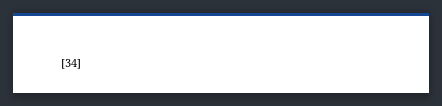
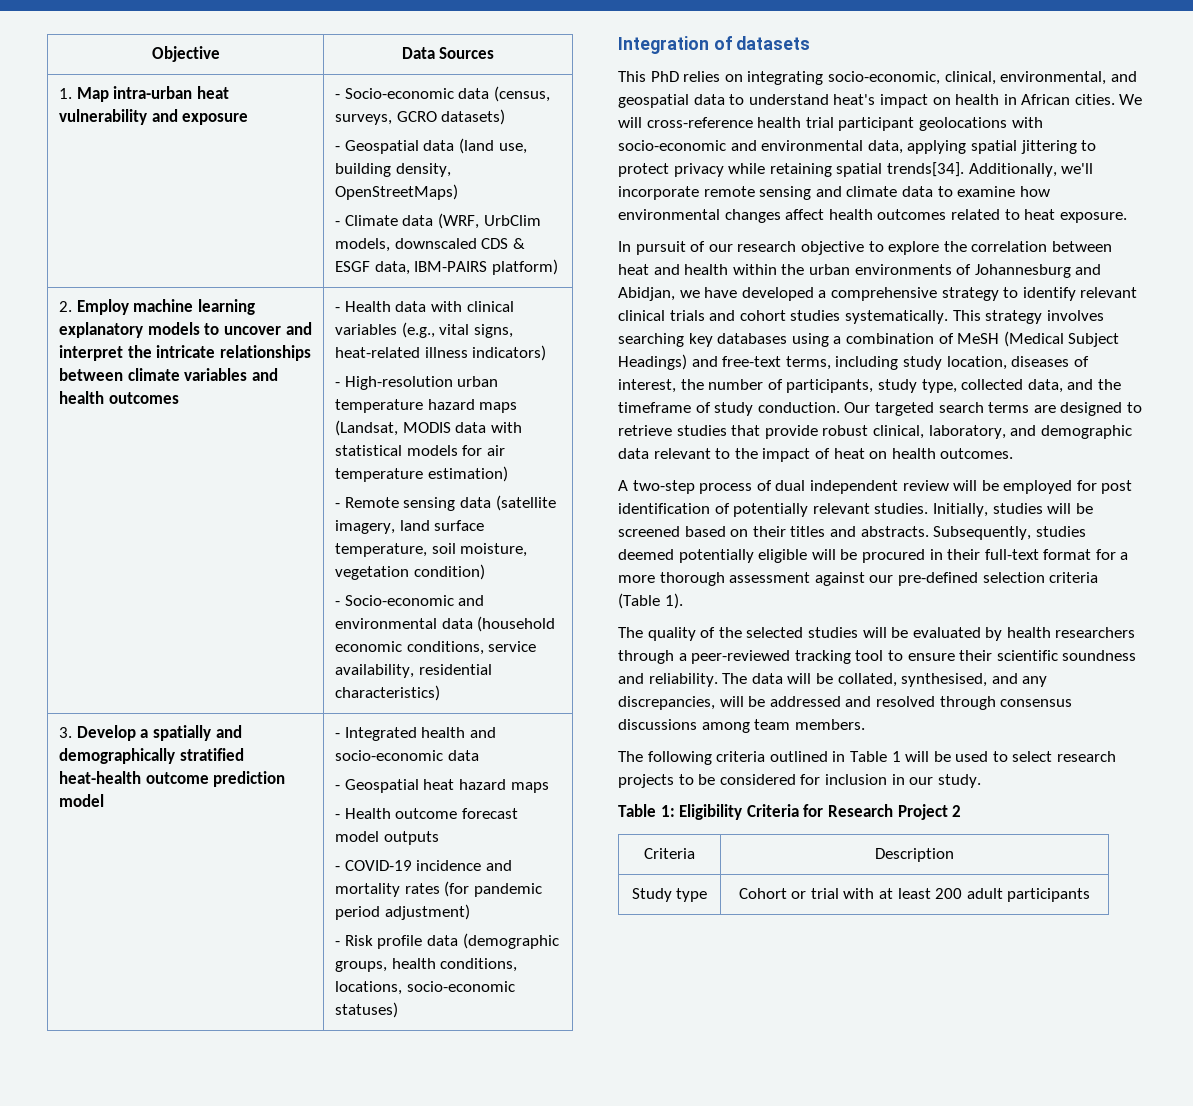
- [34]
+ Objective | Data Sources
+ 1. Map intra-urban heat vulnerability and exposure | - Socio-economic data (census, surveys, GCRO datasets)
+ - Geospatial data (land use, building density, OpenStreetMaps)
+ - Climate data (WRF, UrbClim models, downscaled CDS & ESGF data, IBM-PAIRS platform)
+ 2. Employ machine learning explanatory models to uncover and interpret the intricate relationships between climate variables and health outcomes | - Health data with clinical variables (e.g., vital signs, heat-related illness indicators)
+ - High-resolution urban temperature hazard maps (Landsat, MODIS data with statistical models for air temperature estimation)
+ - Remote sensing data (satellite imagery, land surface temperature, soil moisture, vegetation condition)
+ - Socio-economic and environmental data (household economic conditions, service availability, residential characteristics)
+ 3. Develop a spatially and demographically stratified heat-health outcome prediction model | - Integrated health and socio-economic data
+ - Geospatial heat hazard maps
+ - Health outcome forecast model outputs
+ - COVID-19 incidence and mortality rates (for pandemic period adjustment)
+ - Risk profile data (demographic groups, health conditions, locations, socio-economic statuses)
+ Integration of datasets
+ This PhD relies on integrating socio-economic, clinical, environmental, and geospatial data to understand heat's impact on health in African cities. We will cross-reference health trial participant geolocations with socio-economic and environmental data, applying spatial jittering to protect privacy while retaining spatial trends[34]. Additionally, we'll incorporate remote sensing and climate data to examine how environmental changes affect health outcomes related to heat exposure.
+ In pursuit of our research objective to explore the correlation between heat and health within the urban environments of Johannesburg and Abidjan, we have developed a comprehensive strategy to identify relevant clinical trials and cohort studies systematically. This strategy involves searching key databases using a combination of MeSH (Medical Subject Headings) and free-text terms, including study location, diseases of interest, the number of participants, study type, collected data, and the timeframe of study conduction. Our targeted search terms are designed to retrieve studies that provide robust clinical, laboratory, and demographic data relevant to the impact of heat on health outcomes.
+ A two-step process of dual independent review will be employed for post identification of potentially relevant studies. Initially, studies will be screened based on their titles and abstracts. Subsequently, studies deemed potentially eligible will be procured in their full-text format for a more thorough assessment against our pre-defined selection criteria (Table 1).
+ The quality of the selected studies will be evaluated by health researchers through a peer-reviewed tracking tool to ensure their scientific soundness and reliability. The data will be collated, synthesised, and any discrepancies, will be addressed and resolved through consensus discussions among team members.
+ The following criteria outlined in Table 1 will be used to select research projects to be considered for inclusion in our study.
+ Table 1: Eligibility Criteria for Research Project 2
+ Criteria | Description
+ Study type | Cohort or trial with at least 200 adult participants

